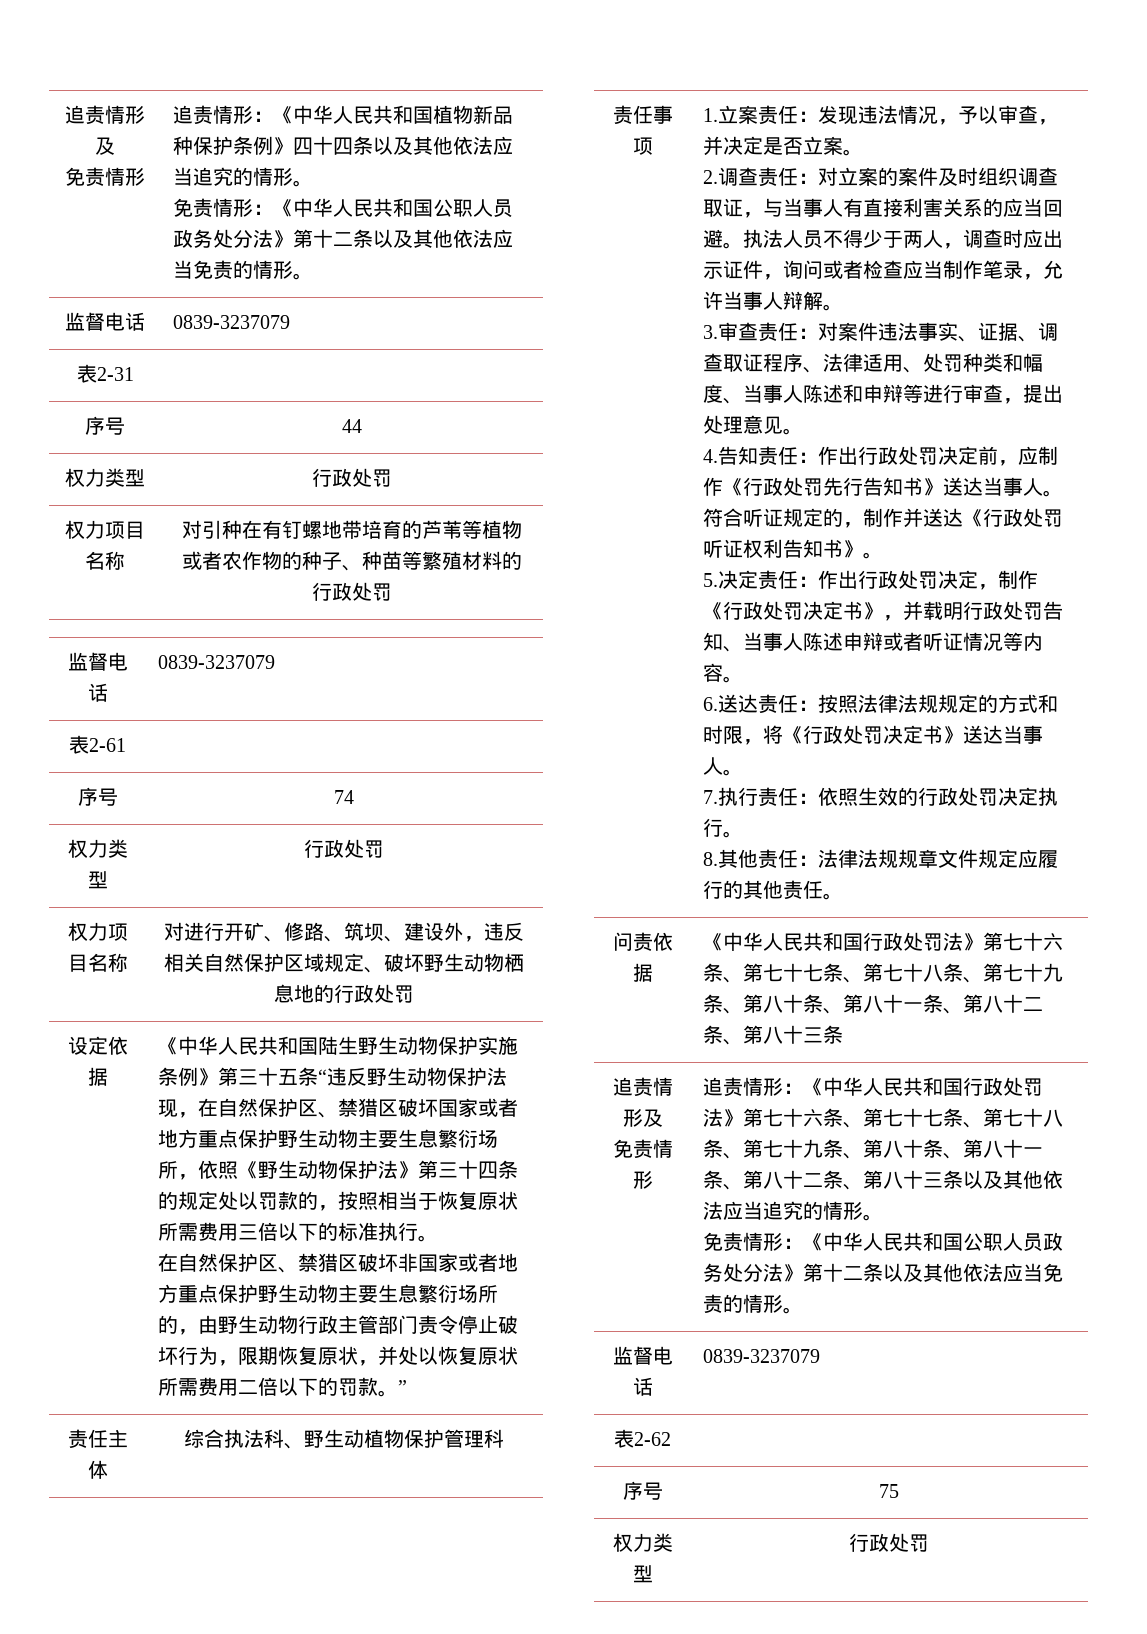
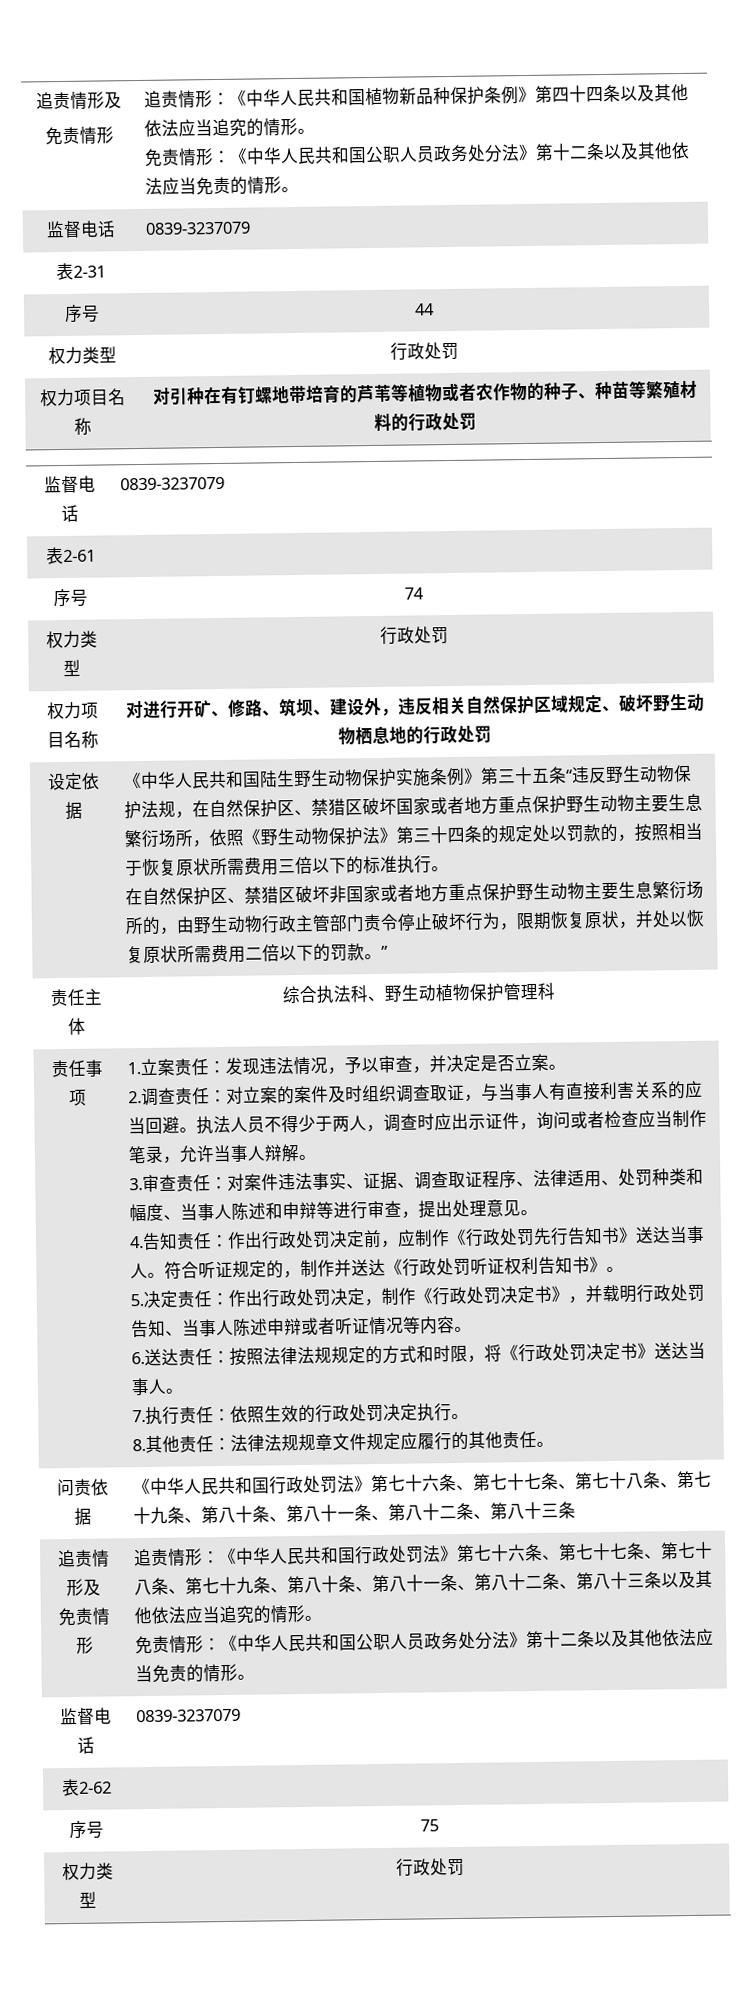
- 追责情形：《中华人民共和国植物新品种保护条例》四十四条以及其他依法应当追究的情形。
+ 追责情形：《中华人民共和国植物新品种保护条例》第四十四条以及其他依法应当追究的情形。
- 《中华人民共和国陆生野生动物保护实施条例》第三十五条“违反野生动物保护法现，在自然保护区、禁猎区破坏国家或者地方重点保护野生动物主要生息繁衍场所，依照《野生动物保护法》第三十四条的规定处以罚款的，按照相当于恢复原状所需费用三倍以下的标准执行。
+ 《中华人民共和国陆生野生动物保护实施条例》第三十五条“违反野生动物保护法规，在自然保护区、禁猎区破坏国家或者地方重点保护野生动物主要生息繁衍场所，依照《野生动物保护法》第三十四条的规定处以罚款的，按照相当于恢复原状所需费用三倍以下的标准执行。

